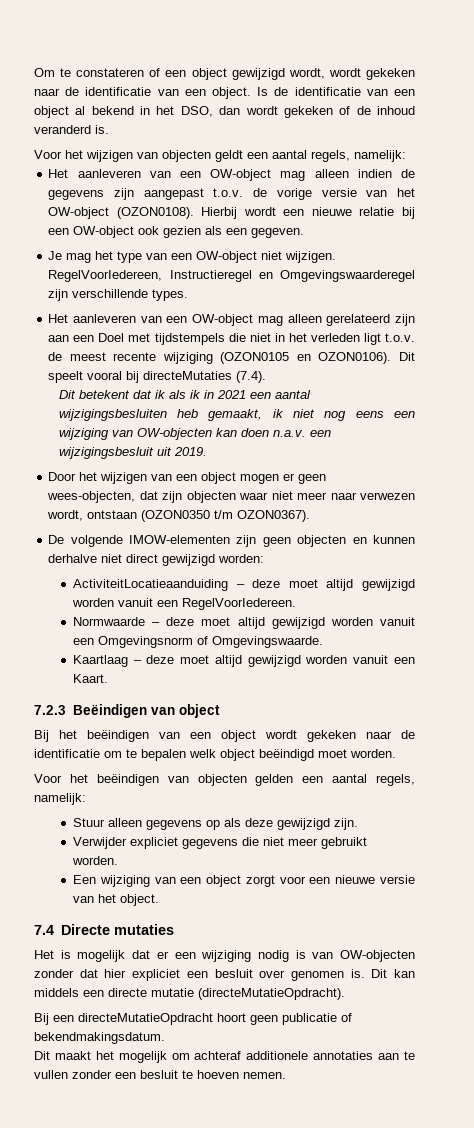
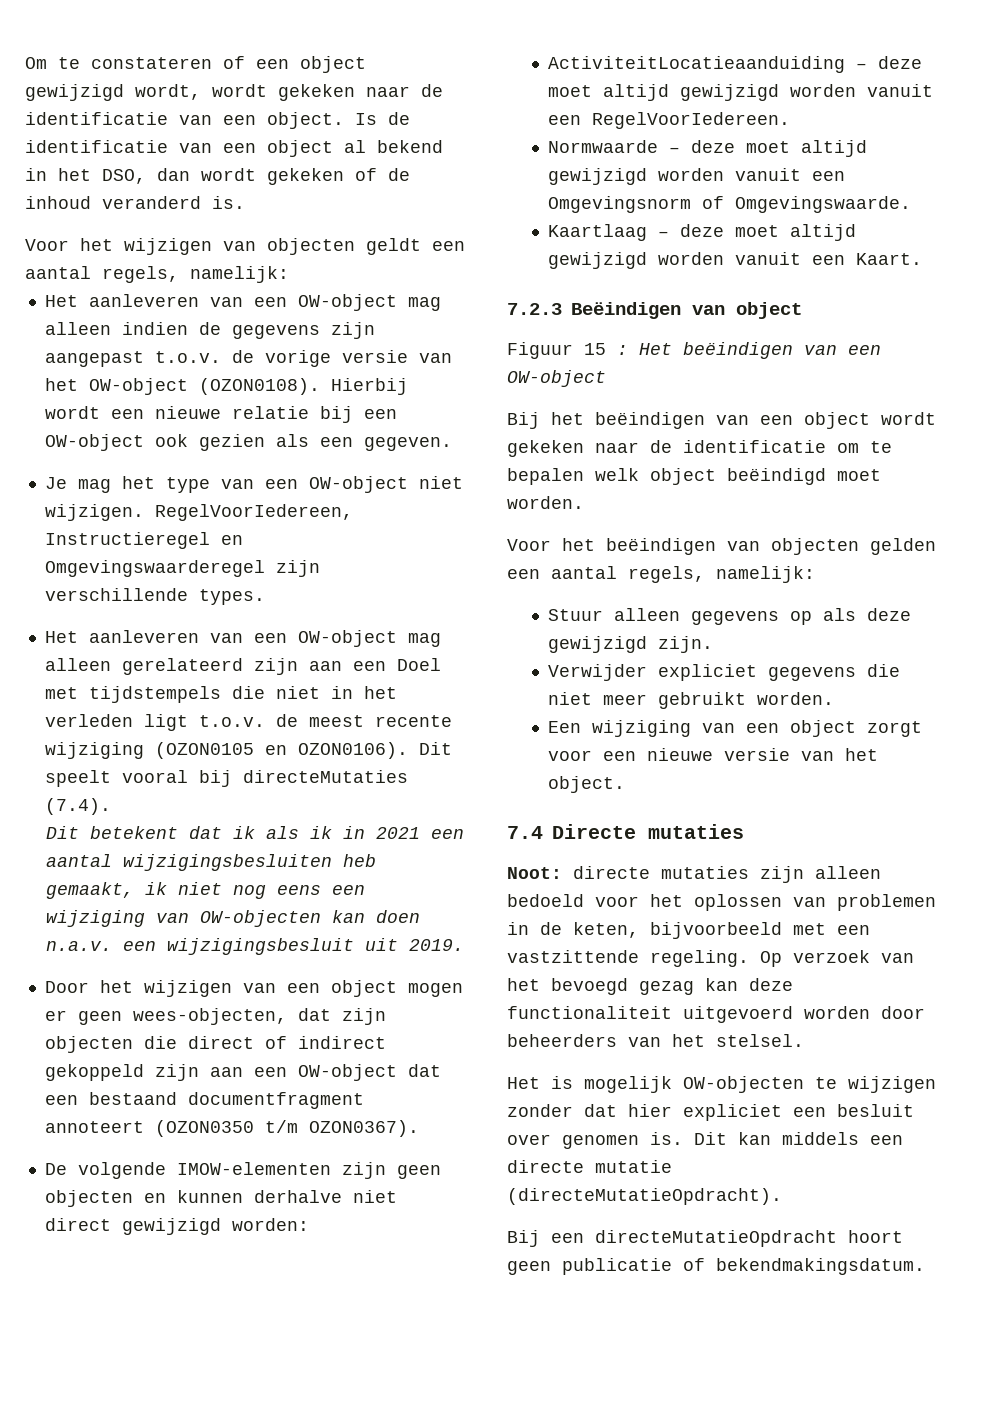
- Door het wijzigen van een object mogen er geen wees-objecten, dat zijn objecten waar niet meer naar verwezen wordt, ontstaan (OZON0350 t/m OZON0367).
+ Door het wijzigen van een object mogen er geen wees-objecten, dat zijn objecten die direct of indirect gekoppeld zijn aan een OW-object dat een bestaand documentfragment annoteert (OZON0350 t/m OZON0367).
+ Figuur 15 : Het beëindigen van een OW-object
- Het is mogelijk dat er een wijziging nodig is van OW-objecten zonder dat hier expliciet een besluit over genomen is.
+ Noot: directe mutaties zijn alleen bedoeld voor het oplossen van problemen in de keten, bijvoorbeeld met een vastzittende regeling. Op verzoek van het bevoegd gezag kan deze functionaliteit uitgevoerd worden door beheerders van het stelsel.
+ Het is mogelijk OW-objecten te wijzigen zonder dat hier expliciet een besluit over genomen is.
- Dit maakt het mogelijk om achteraf additionele annotaties aan te vullen zonder een besluit te hoeven nemen.

